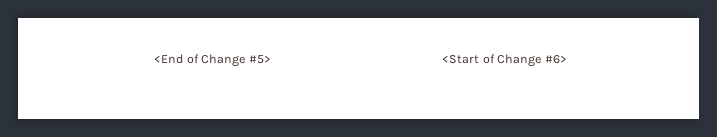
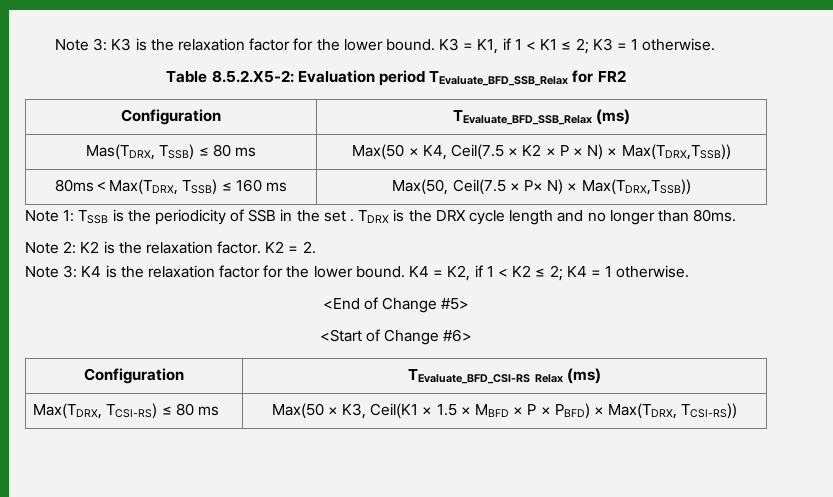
+ Note 3: K3 is the relaxation factor for the lower bound. K3 = K1, if 1 < K1 ≤ 2; K3 = 1 otherwise.
+ Table 8.5.2.X5-2: Evaluation period TEvaluate_BFD_SSB_Relax for FR2
+ Configuration | TEvaluate_BFD_SSB_Relax (ms)
+ Mas(TDRX, TSSB) ≤ 80 ms | Max(50 × K4, Ceil(7.5 × K2 × P × N) × Max(TDRX,TSSB))
+ 80ms＜Max(TDRX, TSSB) ≤ 160 ms | Max(50, Ceil(7.5 × P× N) × Max(TDRX,TSSB))
+ Note 1: TSSB is the periodicity of SSB in the set . TDRX is the DRX cycle length and no longer than 80ms.
+ Note 2: K2 is the relaxation factor. K2 = 2.
+ Note 3: K4 is the relaxation factor for the lower bound. K4 = K2, if 1 < K2 ≤ 2; K4 = 1 otherwise.
+ Configuration | TEvaluate_BFD_CSI-RS Relax (ms)
+ Max(TDRX, TCSI-RS) ≤ 80 ms | Max(50 × K3, Ceil(K1 × 1.5 × MBFD × P × PBFD) × Max(TDRX, TCSI-RS))

